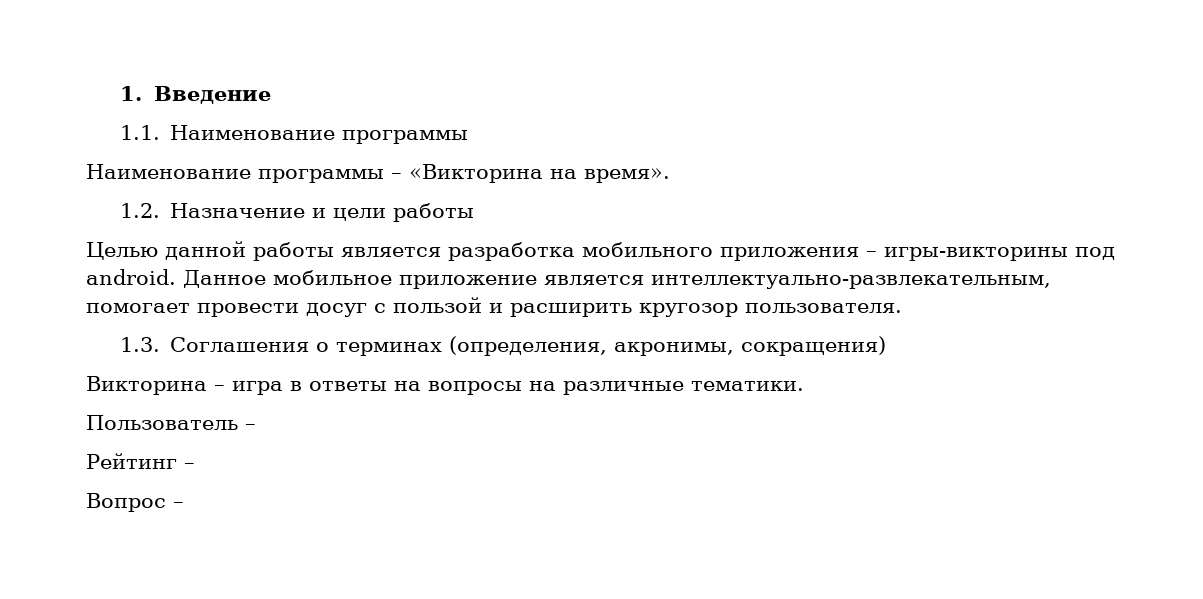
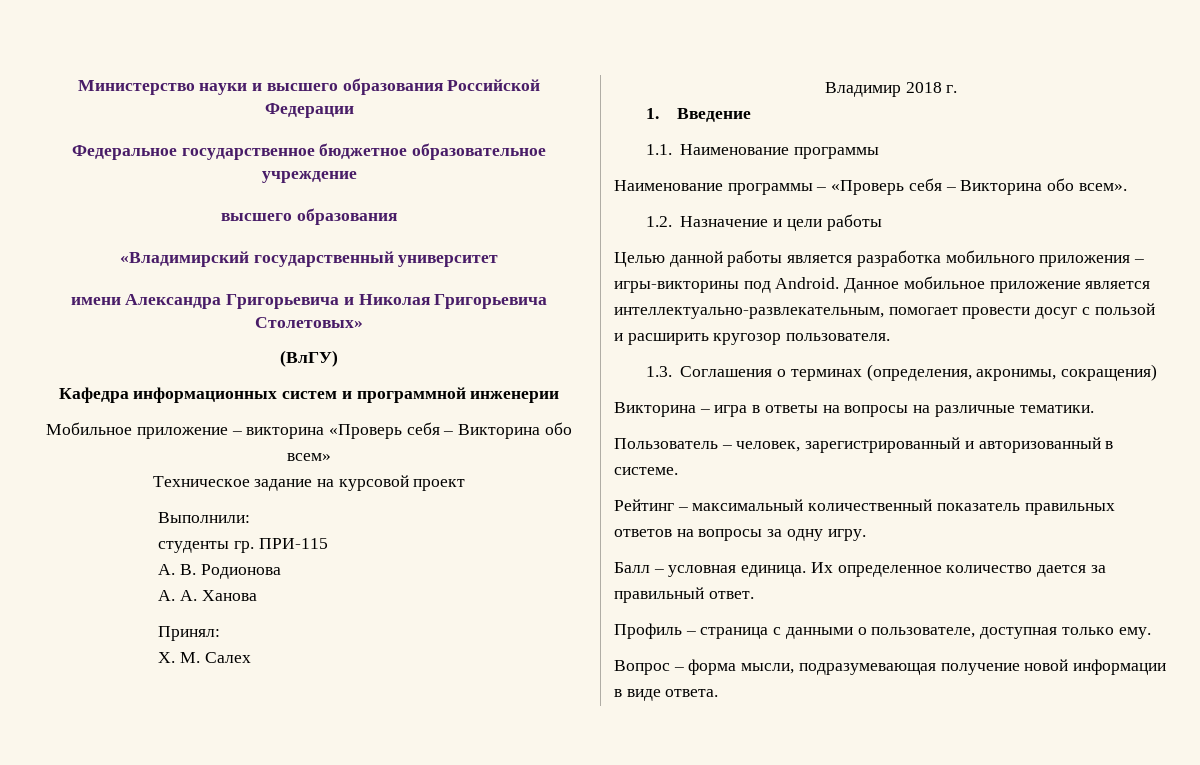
+ Министерство науки и высшего образования Российской Федерации
+ Федеральное государственное бюджетное образовательное учреждение
+ высшего образования
+ «Владимирский государственный университет
+ имени Александра Григорьевича и Николая Григорьевича Столетовых»
+ (ВлГУ)
+ Кафедра информационных систем и программной инженерии
+ Мобильное приложение – викторина «Проверь себя – Викторина обо всем»
+ Техническое задание на курсовой проект
+ Выполнили:
+ студенты гр. ПРИ-115
+ А. В. Родионова
+ А. А. Ханова
+ Принял:
+ Х. М. Салех
+ Владимир 2018 г.
- Наименование программы – «Викторина на время».
+ Наименование программы – «Проверь себя – Викторина обо всем».
- Целью данной работы является разработка мобильного приложения – игры-викторины под android.
+ Целью данной работы является разработка мобильного приложения – игры-викторины под Android.
- Пользователь –
- Рейтинг –
- Вопрос –
+ Пользователь – человек, зарегистрированный и авторизованный в системе.
+ Рейтинг – максимальный количественный показатель правильных ответов на вопросы за одну игру.
+ Балл – условная единица. Их определенное количество дается за правильный ответ.
+ Профиль – страница с данными о пользователе, доступная только ему.
+ Вопрос – форма мысли, подразумевающая получение новой информации в виде ответа.

